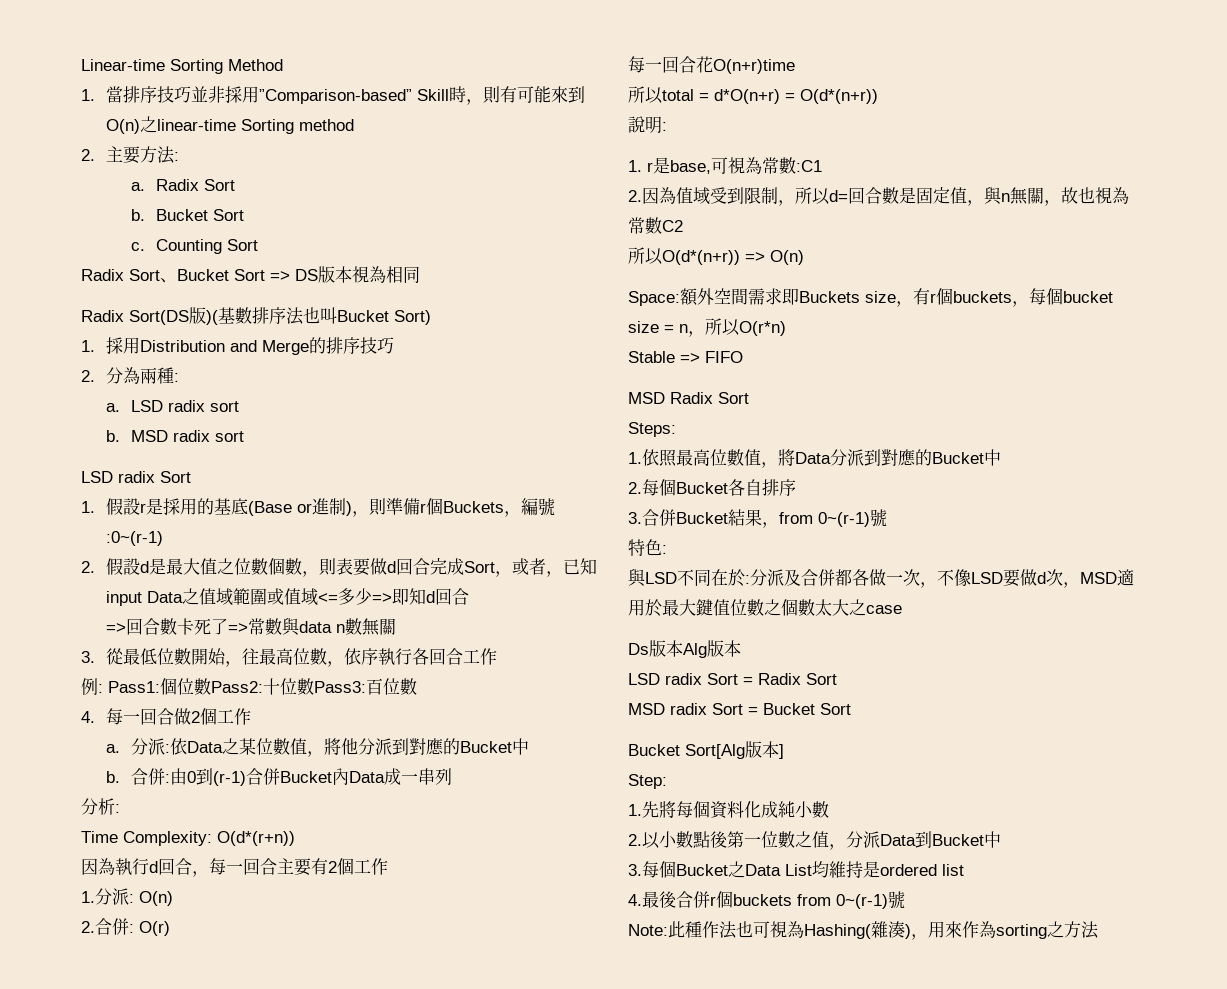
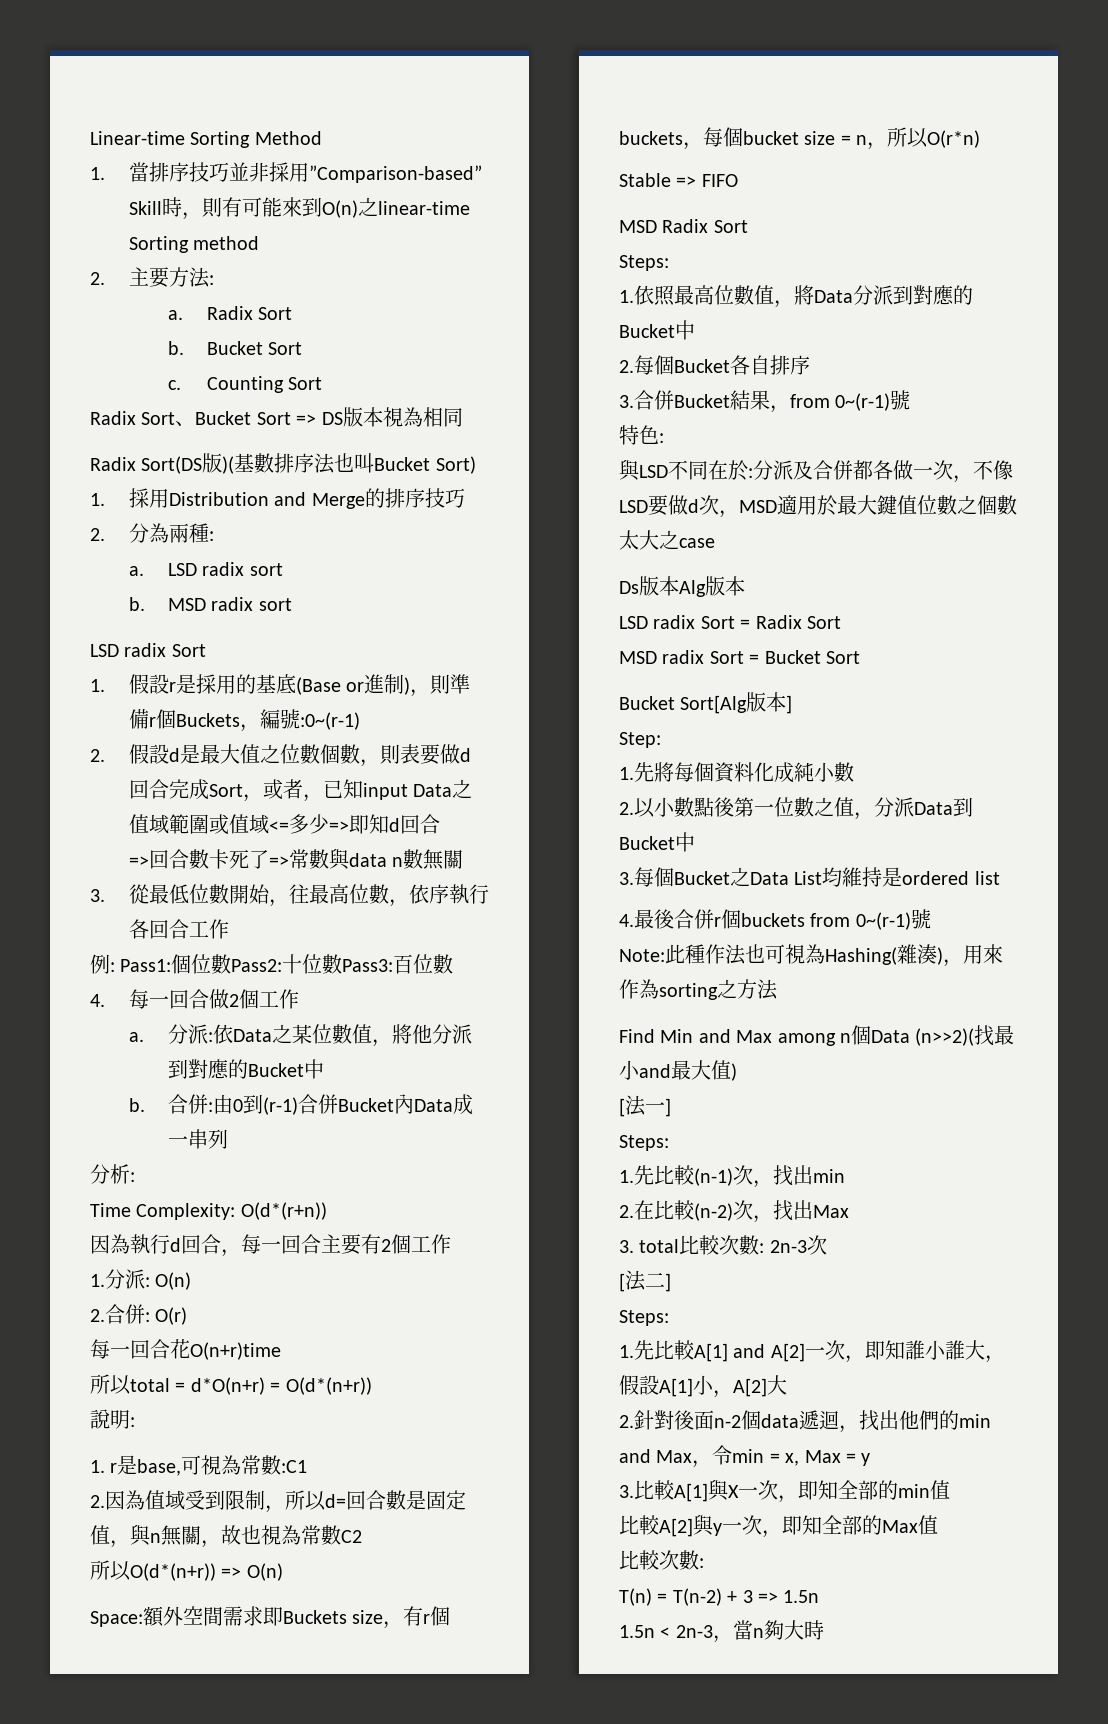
+ Find Min and Max among n個Data (n>>2)(找最小and最大值)
+ [法一]
+ Steps:
+ 1.先比較(n-1)次，找出min
+ 2.在比較(n-2)次，找出Max
+ 3. total比較次數: 2n-3次
+ [法二]
+ Steps:
+ 1.先比較A[1] and A[2]一次，即知誰小誰大，假設A[1]小，A[2]大
+ 2.針對後面n-2個data遞迴，找出他們的min and Max，令min = x, Max = y
+ 3.比較A[1]與X一次，即知全部的min值
+ 比較A[2]與y一次，即知全部的Max值
+ 比較次數:
+ T(n) = T(n-2) + 3 => 1.5n
+ 1.5n < 2n-3，當n夠大時

